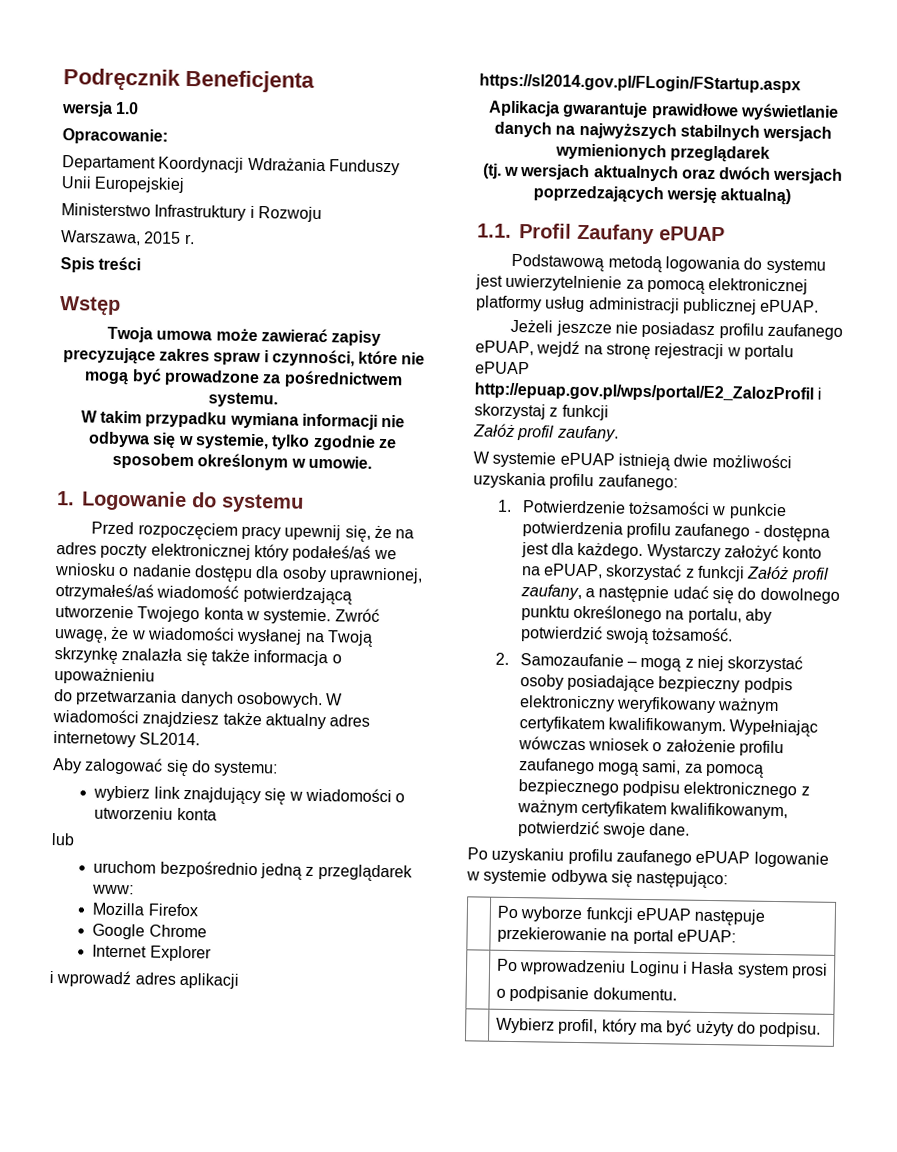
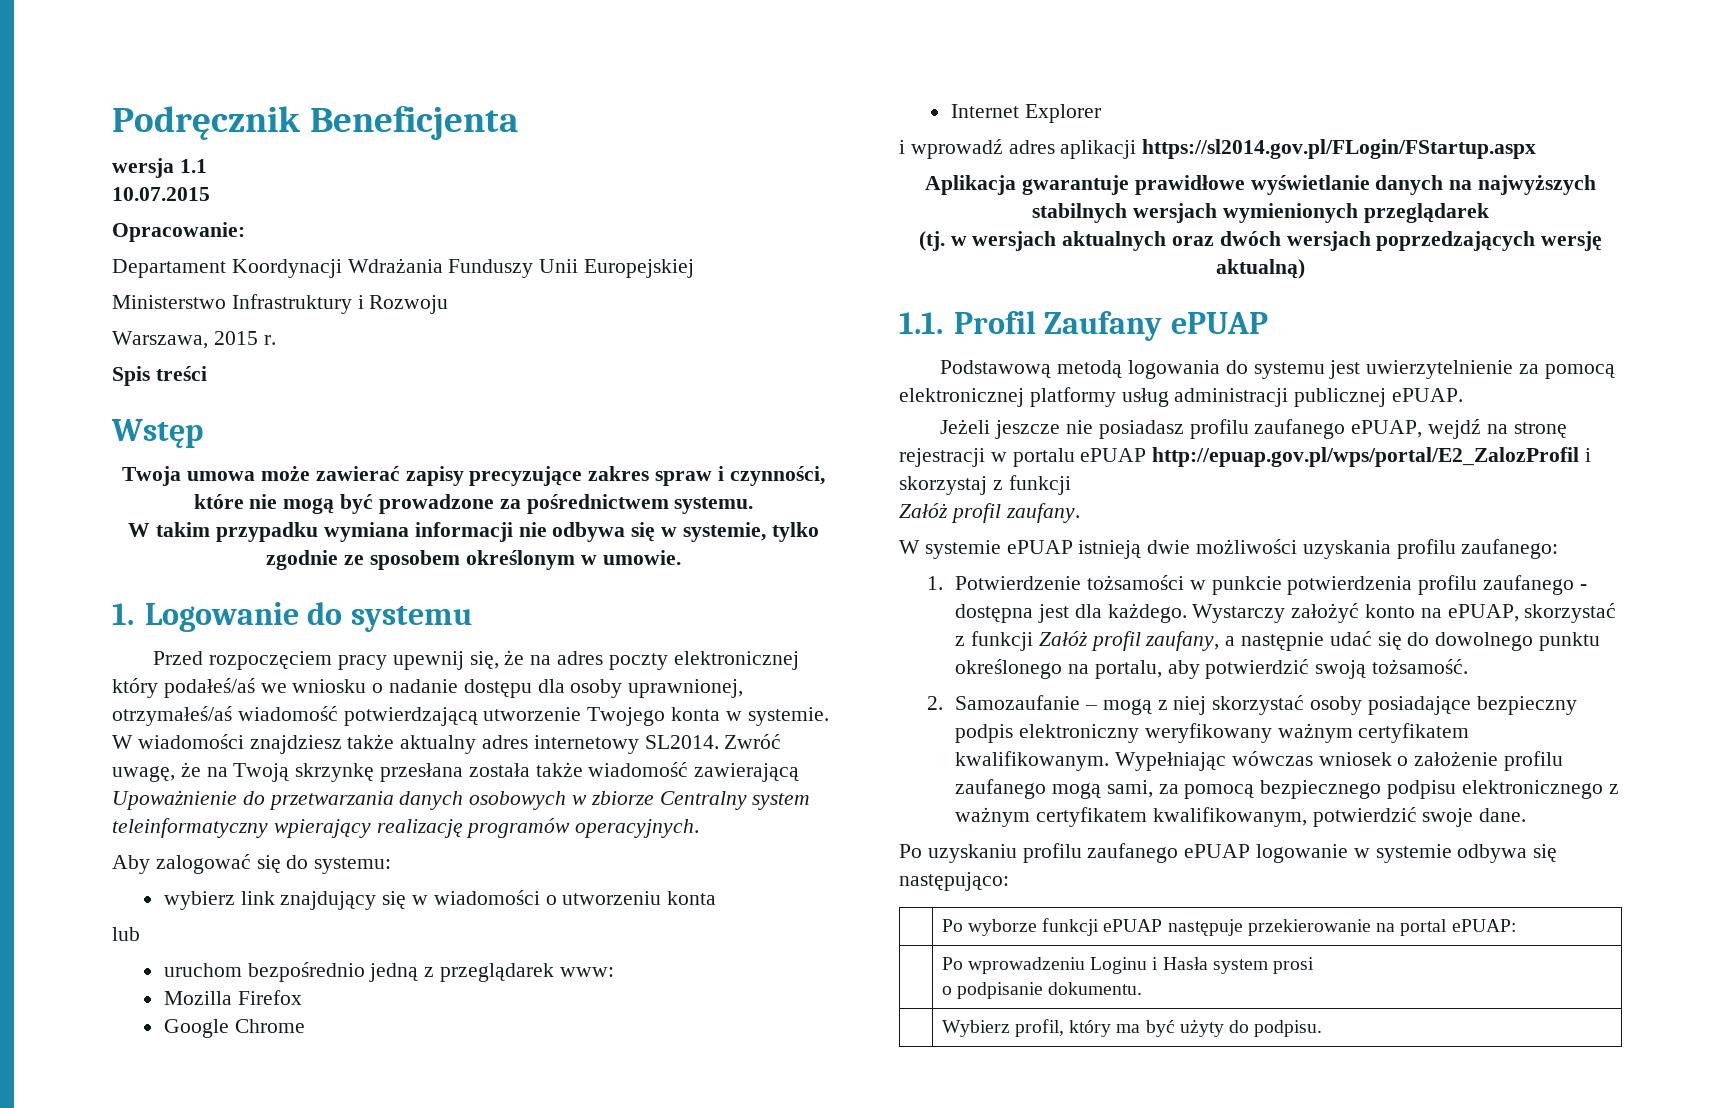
- wersja 1.0
+ wersja 1.1
+ 10.07.2015
- Zwróć uwagę, że w wiadomości wysłanej na Twoją skrzynkę znalazła się także informacja o upoważnieniu
- do przetwarzania danych osobowych.
+ Zwróć uwagę, że na Twoją skrzynkę przesłana została także wiadomość zawierającą Upoważnienie do przetwarzania danych osobowych w zbiorze Centralny system teleinformatyczny wpierający realizację programów operacyjnych.

